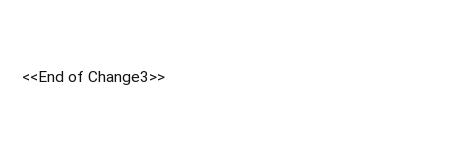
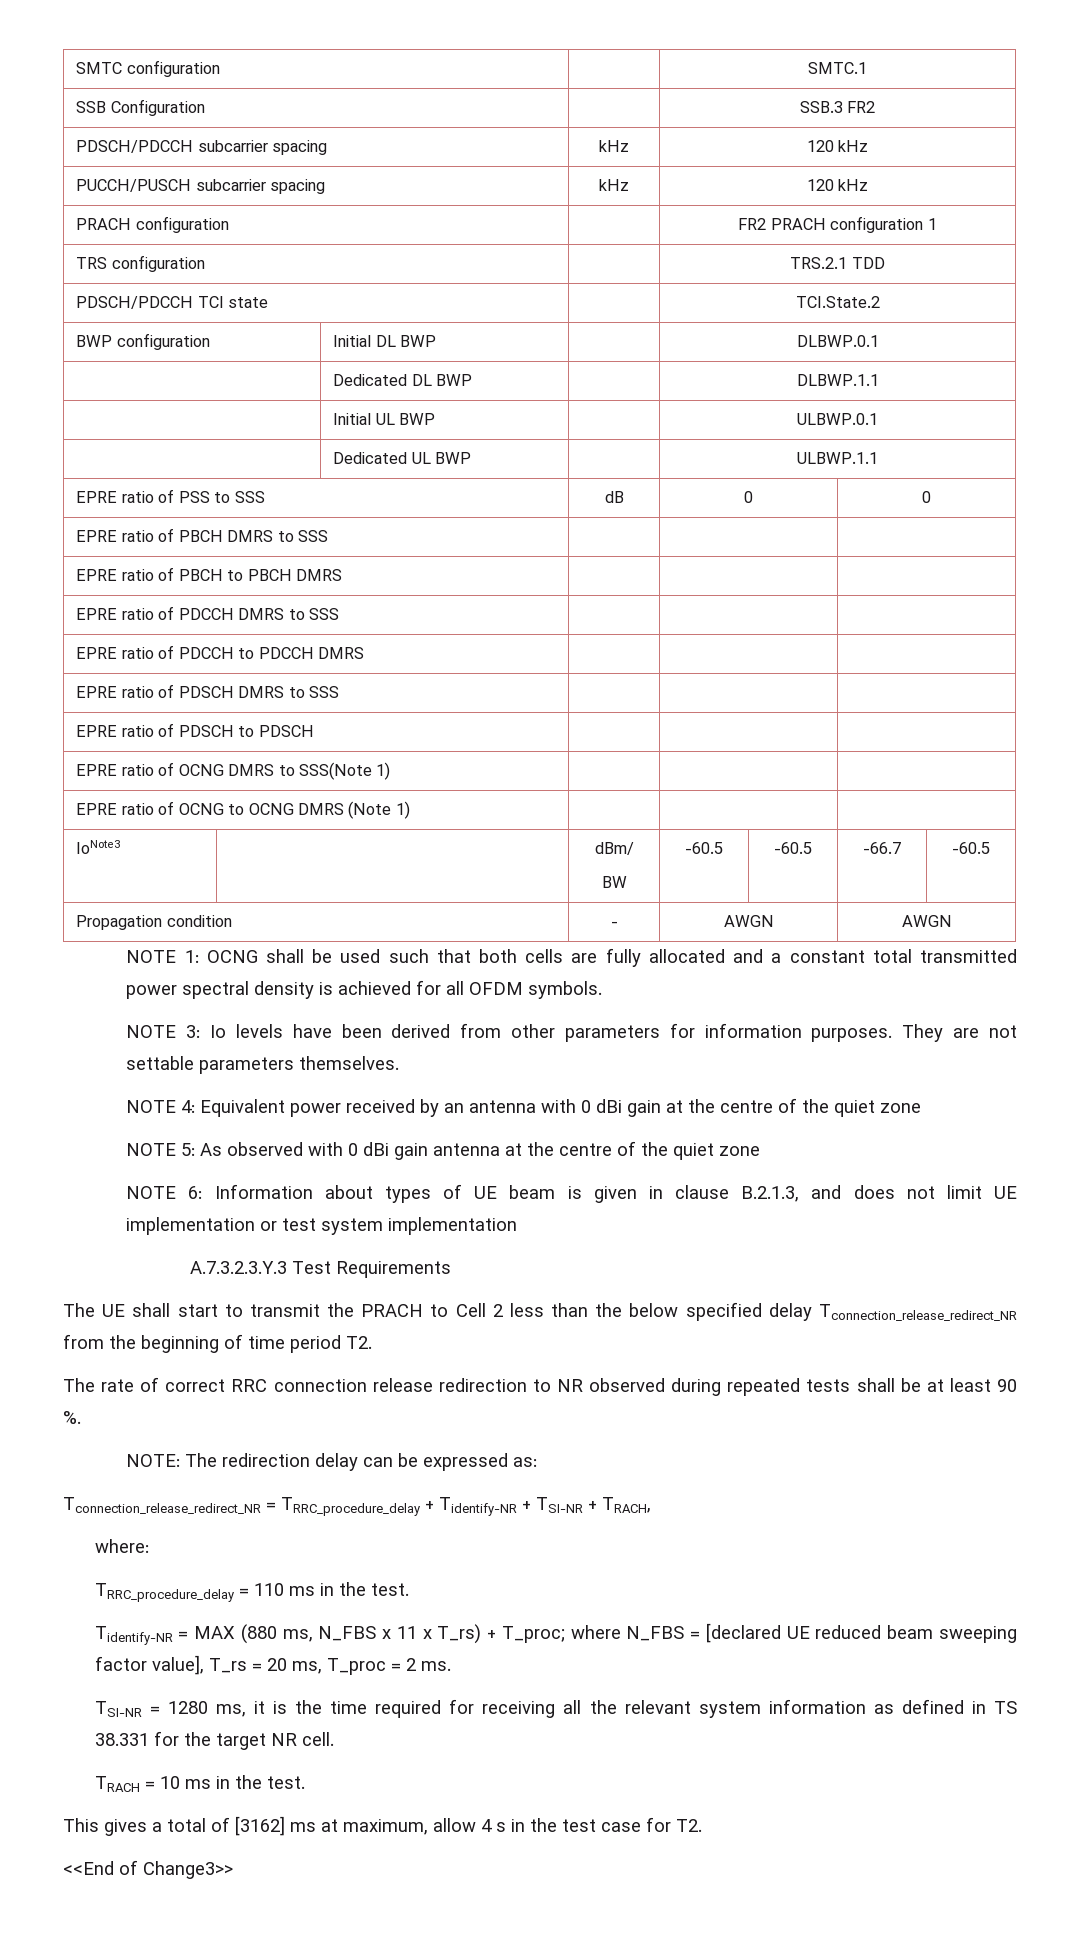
+ SMTC configuration | | SMTC.1
+ SSB Configuration | | SSB.3 FR2
+ PDSCH/PDCCH subcarrier spacing | kHz | 120 kHz
+ PUCCH/PUSCH subcarrier spacing | kHz | 120 kHz
+ PRACH configuration | | FR2 PRACH configuration 1
+ TRS configuration | | TRS.2.1 TDD
+ PDSCH/PDCCH TCI state | | TCI.State.2
+ BWP configuration | Initial DL BWP | | DLBWP.0.1
+ | Dedicated DL BWP | | DLBWP.1.1
+ | Initial UL BWP | | ULBWP.0.1
+ | Dedicated UL BWP | | ULBWP.1.1
+ EPRE ratio of PSS to SSS | dB | 0 | 0
+ EPRE ratio of PBCH DMRS to SSS | | |
+ EPRE ratio of PBCH to PBCH DMRS | | |
+ EPRE ratio of PDCCH DMRS to SSS | | |
+ EPRE ratio of PDCCH to PDCCH DMRS | | |
+ EPRE ratio of PDSCH DMRS to SSS | | |
+ EPRE ratio of PDSCH to PDSCH | | |
+ EPRE ratio of OCNG DMRS to SSS(Note 1) | | |
+ EPRE ratio of OCNG to OCNG DMRS (Note 1) | | |
+ IoNote3 | | dBm/
+ BW | -60.5 | -60.5 | -66.7 | -60.5
+ Propagation condition | - | AWGN | AWGN
+ NOTE 1: OCNG shall be used such that both cells are fully allocated and a constant total transmitted power spectral density is achieved for all OFDM symbols.
+ NOTE 3: Io levels have been derived from other parameters for information purposes. They are not settable parameters themselves.
+ NOTE 4: Equivalent power received by an antenna with 0 dBi gain at the centre of the quiet zone
+ NOTE 5: As observed with 0 dBi gain antenna at the centre of the quiet zone
+ NOTE 6: Information about types of UE beam is given in clause B.2.1.3, and does not limit UE implementation or test system implementation
+ A.7.3.2.3.Y.3 Test Requirements
+ The UE shall start to transmit the PRACH to Cell 2 less than the below specified delay Tconnection_release_redirect_NR from the beginning of time period T2.
+ The rate of correct RRC connection release redirection to NR observed during repeated tests shall be at least 90 %.
+ NOTE: The redirection delay can be expressed as:
+ Tconnection_release_redirect_NR = TRRC_procedure_delay + Tidentify-NR + TSI-NR + TRACH,
+ where:
+ TRRC_procedure_delay = 110 ms in the test.
+ Tidentify-NR = MAX (880 ms, N_FBS x 11 x T_rs) + T_proc; where N_FBS = [declared UE reduced beam sweeping factor value], T_rs = 20 ms, T_proc = 2 ms.
+ TSI-NR = 1280 ms, it is the time required for receiving all the relevant system information as defined in TS 38.331 for the target NR cell.
+ TRACH = 10 ms in the test.
+ This gives a total of [3162] ms at maximum, allow 4 s in the test case for T2.

